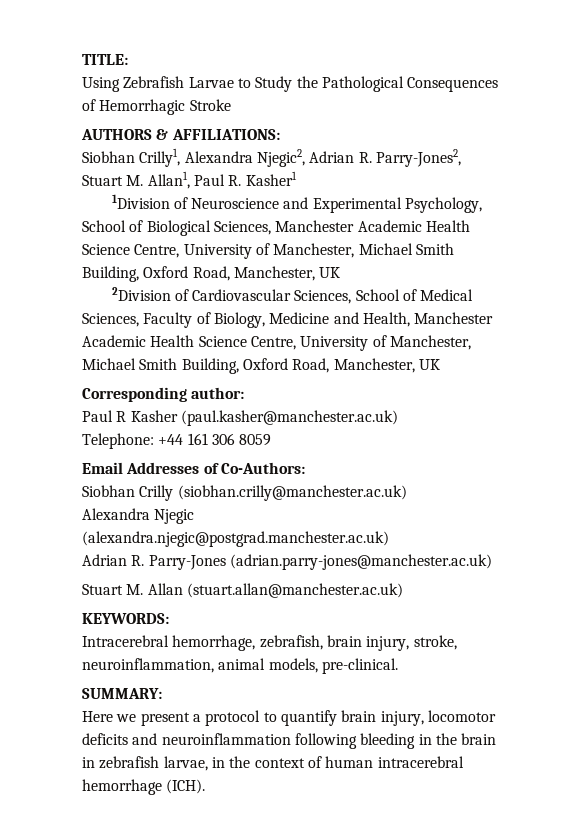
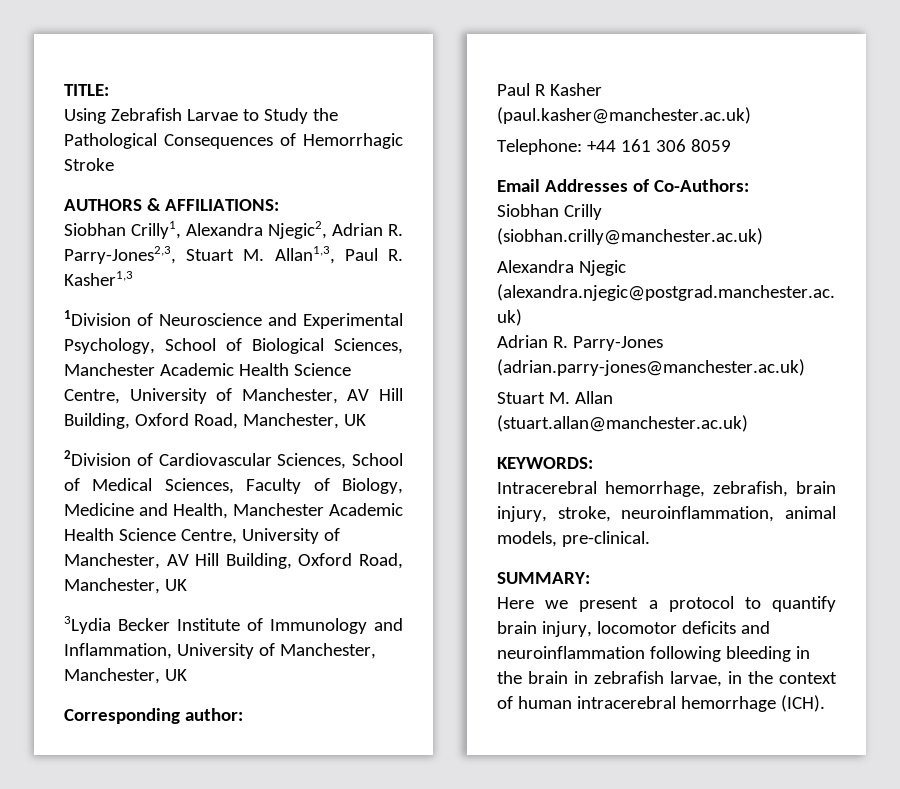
- Siobhan Crilly1, Alexandra Njegic2, Adrian R. Parry-Jones2, Stuart M. Allan1, Paul R. Kasher1
+ Siobhan Crilly1, Alexandra Njegic2, Adrian R. Parry-Jones2,3, Stuart M. Allan1,3, Paul R. Kasher1,3
- 1Division of Neuroscience and Experimental Psychology, School of Biological Sciences, Manchester Academic Health Science Centre, University of Manchester, Michael Smith Building, Oxford Road, Manchester, UK
+ 1Division of Neuroscience and Experimental Psychology, School of Biological Sciences, Manchester Academic Health Science Centre, University of Manchester, AV Hill Building, Oxford Road, Manchester, UK
- 2Division of Cardiovascular Sciences, School of Medical Sciences, Faculty of Biology, Medicine and Health, Manchester Academic Health Science Centre, University of Manchester, Michael Smith Building, Oxford Road, Manchester, UK
+ 2Division of Cardiovascular Sciences, School of Medical Sciences, Faculty of Biology, Medicine and Health, Manchester Academic Health Science Centre, University of Manchester, AV Hill Building, Oxford Road, Manchester, UK
+ 3Lydia Becker Institute of Immunology and Inflammation, University of Manchester, Manchester, UK

